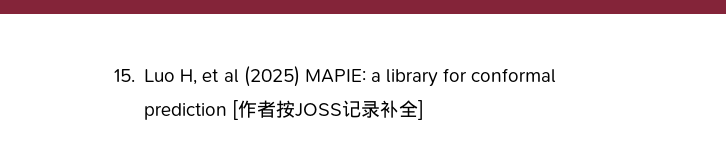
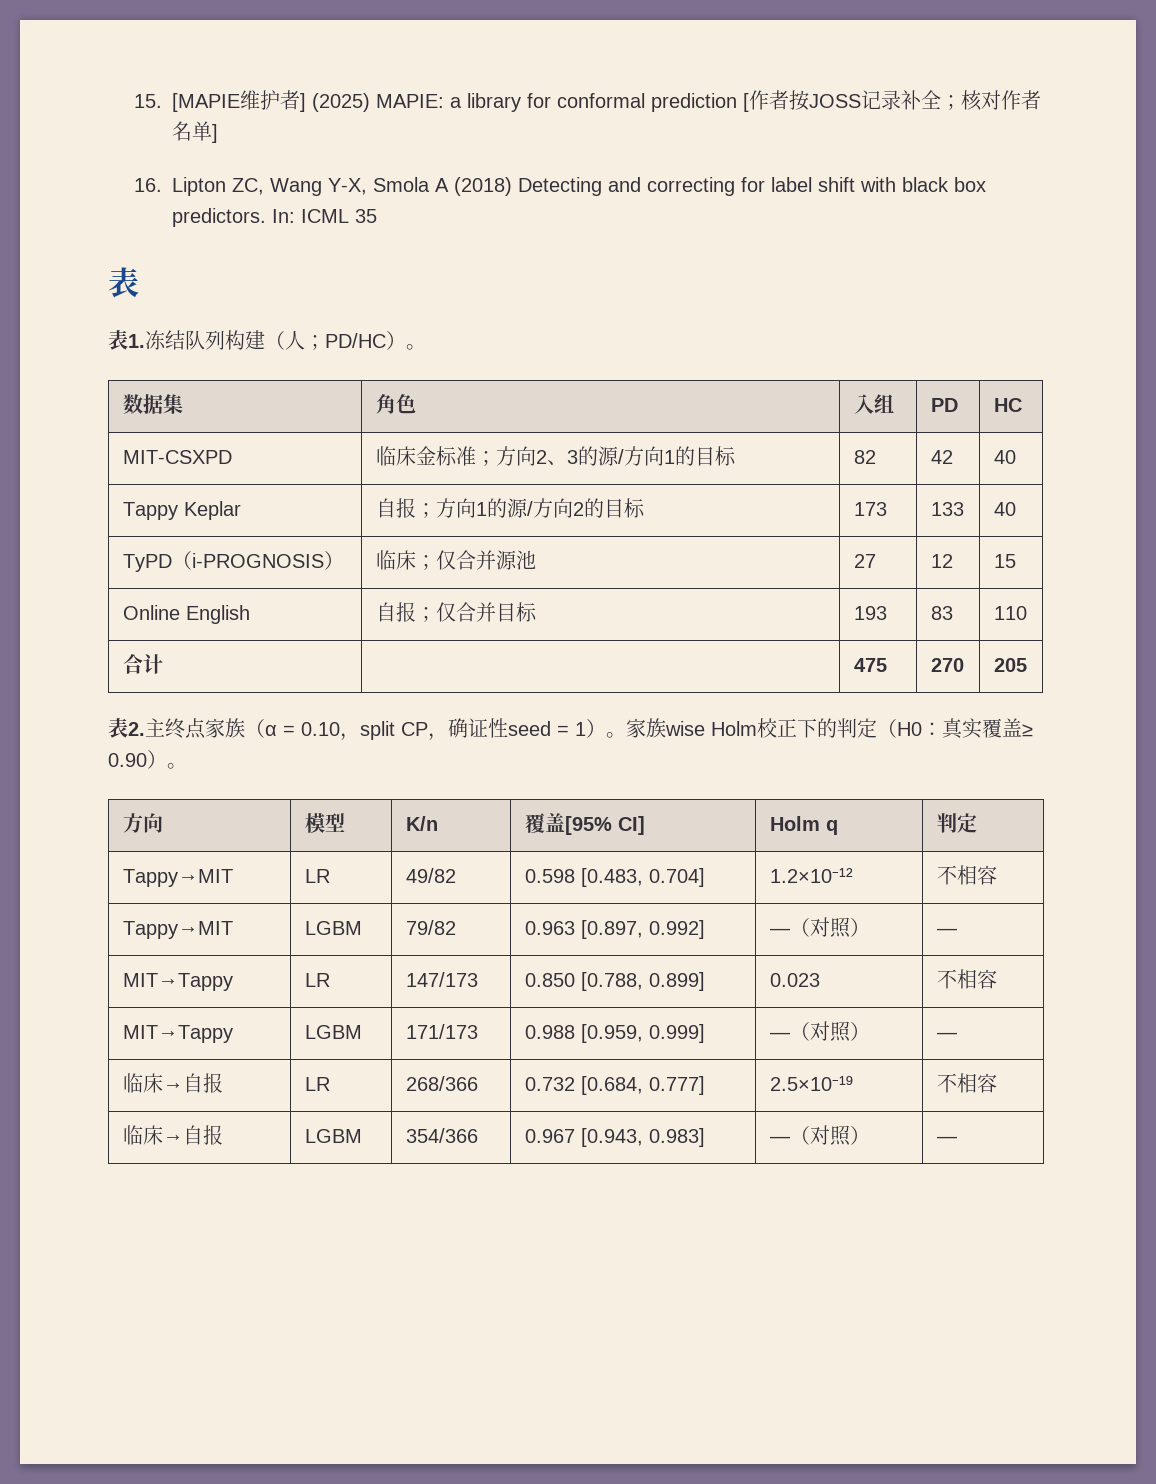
- 15. Luo H, et al (2025) MAPIE: a library for conformal prediction [作者按JOSS记录补全]
+ 15. [MAPIE维护者] (2025) MAPIE: a library for conformal prediction [作者按JOSS记录补全；核对作者名单]
+ 16. Lipton ZC, Wang Y-X, Smola A (2018) Detecting and correcting for label shift with black box predictors. In: ICML 35
+ 表
+ 表1.冻结队列构建（人；PD/HC）。
+ 数据集 | 角色 | 入组 | PD | HC
+ MIT-CSXPD | 临床金标准；方向2、3的源/方向1的目标 | 82 | 42 | 40
+ Tappy Keplar | 自报；方向1的源/方向2的目标 | 173 | 133 | 40
+ TyPD（i-PROGNOSIS） | 临床；仅合并源池 | 27 | 12 | 15
+ Online English | 自报；仅合并目标 | 193 | 83 | 110
+ 合计 | | 475 | 270 | 205
+ 表2.主终点家族（α = 0.10，split CP，确证性seed = 1）。家族wise Holm校正下的判定（H0：真实覆盖≥ 0.90）。
+ 方向 | 模型 | K/n | 覆盖[95% CI] | Holm q | 判定
+ Tappy→MIT | LR | 49/82 | 0.598 [0.483, 0.704] | 1.2×10⁻¹² | 不相容
+ Tappy→MIT | LGBM | 79/82 | 0.963 [0.897, 0.992] | —（对照） | —
+ MIT→Tappy | LR | 147/173 | 0.850 [0.788, 0.899] | 0.023 | 不相容
+ MIT→Tappy | LGBM | 171/173 | 0.988 [0.959, 0.999] | —（对照） | —
+ 临床→自报 | LR | 268/366 | 0.732 [0.684, 0.777] | 2.5×10⁻¹⁹ | 不相容
+ 临床→自报 | LGBM | 354/366 | 0.967 [0.943, 0.983] | —（对照） | —

